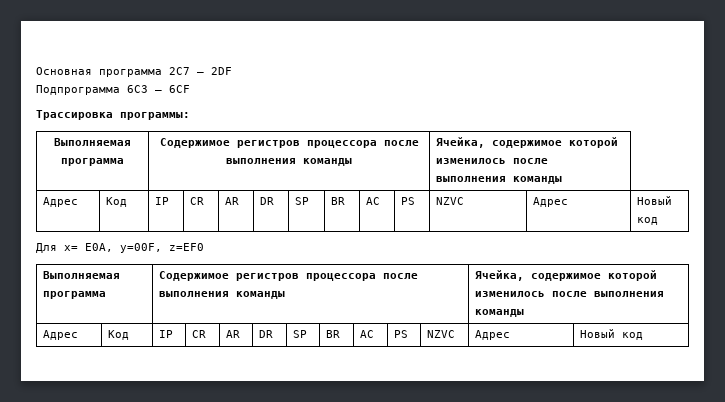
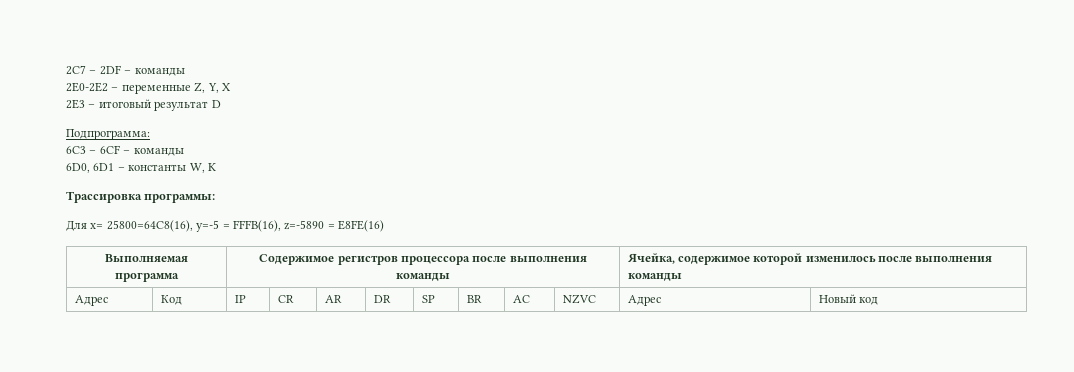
- Основная программа 2C7 – 2DF
- Подпрограмма 6C3 – 6CF
+ 2C7 – 2DF – команды
+ 2E0-2E2 – переменные Z, Y, X
+ 2E3 – итоговый результат D
+ Подпрограмма:
+ 6C3 – 6CF – команды
+ 6D0, 6D1 – константы W, K
  Трассировка программы:
+ Для x= 25800=64C8(16), y=-5 = FFFB(16), z=-5890 = E8FE(16)
  Выполняемая программа | Содержимое регистров процессора после выполнения команды | Ячейка, содержимое которой изменилось после выполнения команды
- Адрес | Код | IP | CR | AR | DR | SP | BR | AC | PS | NZVC | Адрес | Новый код
- Для x= E0A, y=00F, z=EF0
- Выполняемая программа | Содержимое регистров процессора после выполнения команды | Ячейка, содержимое которой изменилось после выполнения команды
- Адрес | Код | IP | CR | AR | DR | SP | BR | AC | PS | NZVC | Адрес | Новый код
+ Адрес | Код | IP | CR | AR | DR | SP | BR | AC | NZVC | Адрес | Новый код

